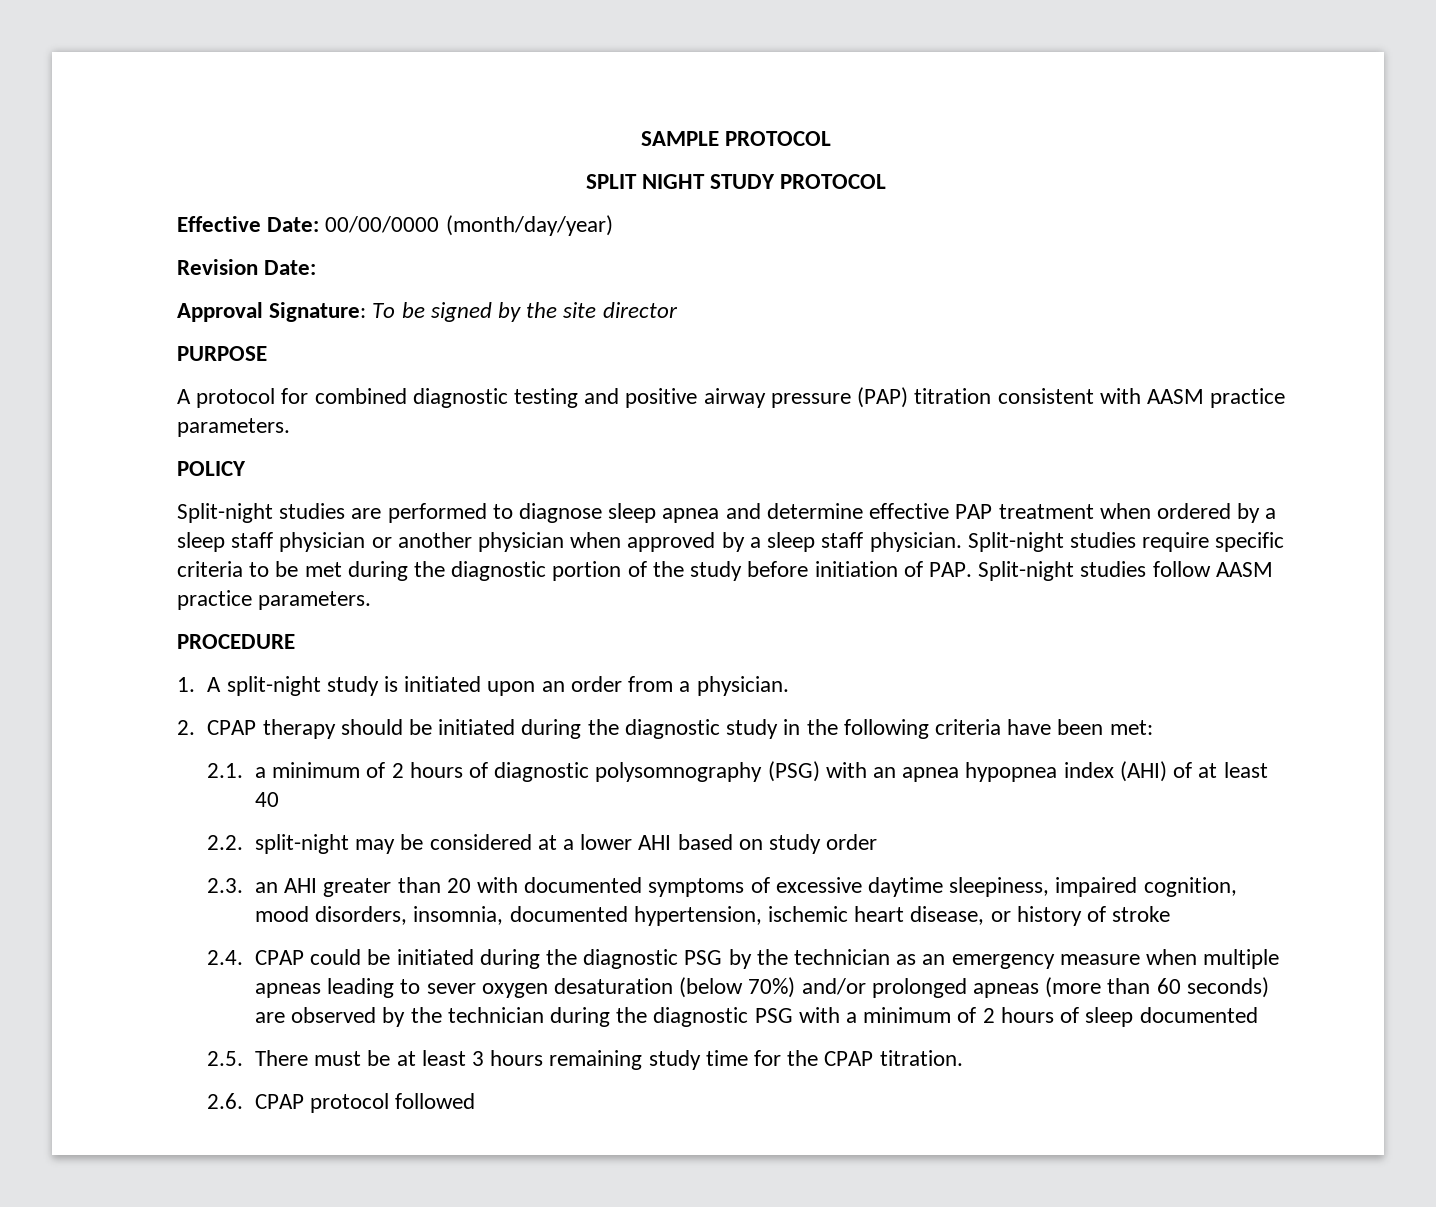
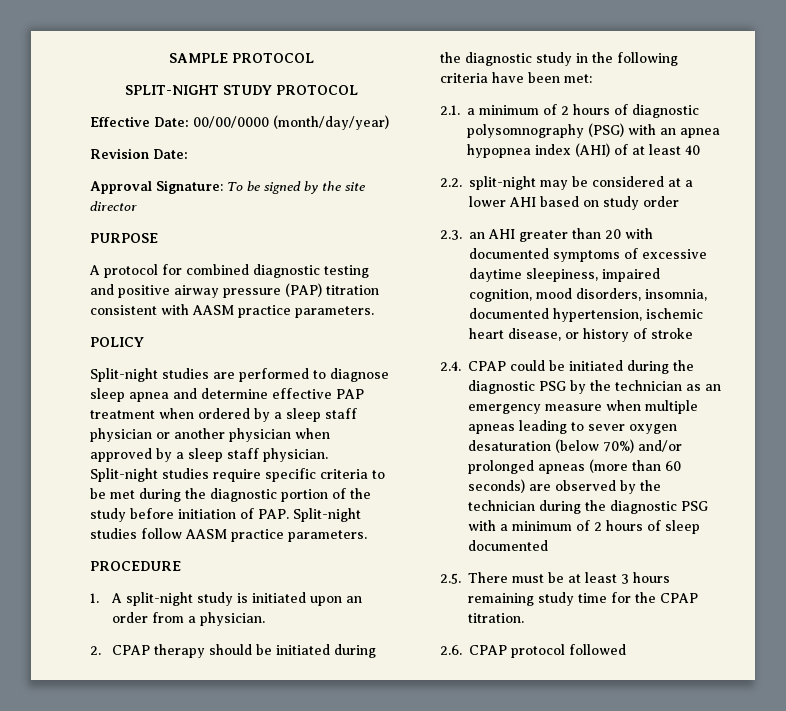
- SPLIT NIGHT STUDY PROTOCOL
+ SPLIT-NIGHT STUDY PROTOCOL

